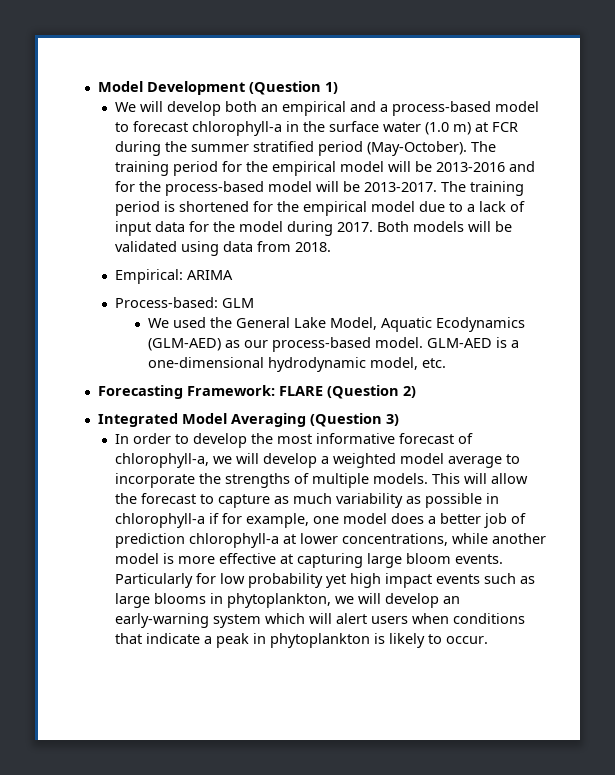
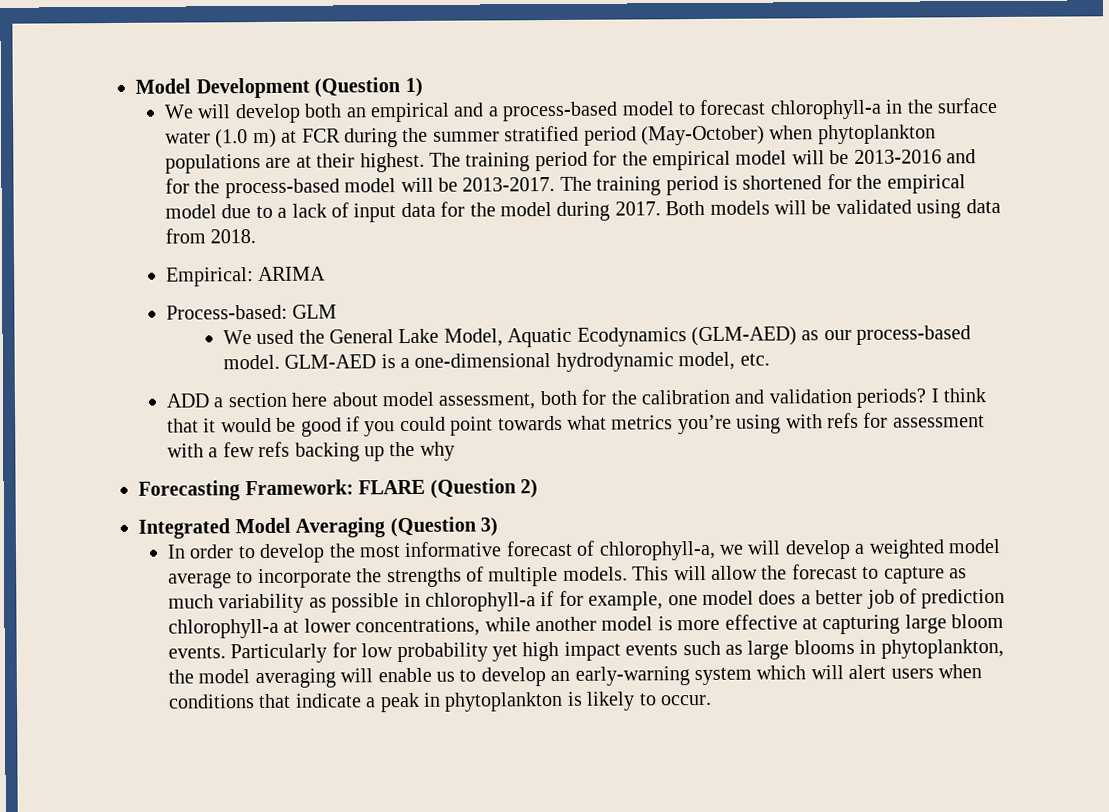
- We will develop both an empirical and a process-based model to forecast chlorophyll-a in the surface water (1.0 m) at FCR during the summer stratified period (May-October).
+ We will develop both an empirical and a process-based model to forecast chlorophyll-a in the surface water (1.0 m) at FCR during the summer stratified period (May-October) when phytoplankton populations are at their highest.
+ ADD a section here about model assessment, both for the calibration and validation periods? I think that it would be good if you could point towards what metrics you’re using with refs for assessment with a few refs backing up the why
- Particularly for low probability yet high impact events such as large blooms in phytoplankton, we will develop an early-warning system which will alert users when conditions that indicate a peak in phytoplankton is likely to occur.
+ Particularly for low probability yet high impact events such as large blooms in phytoplankton, the model averaging will enable us to develop an early-warning system which will alert users when conditions that indicate a peak in phytoplankton is likely to occur.

